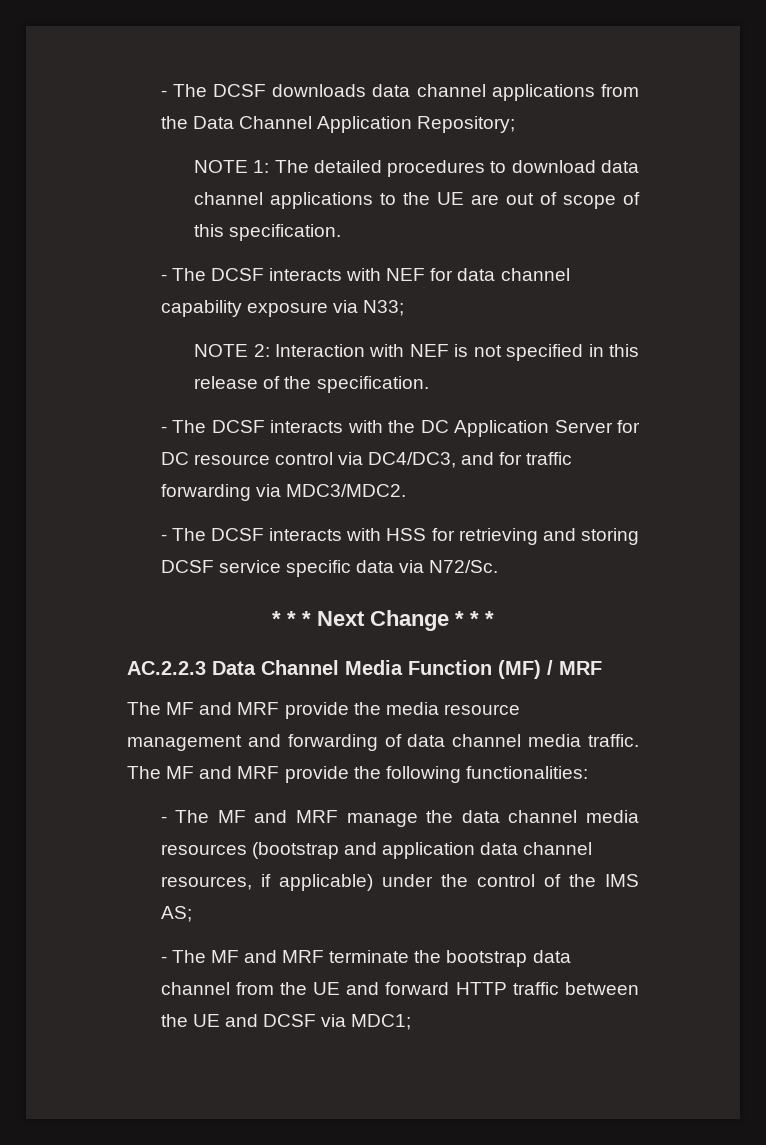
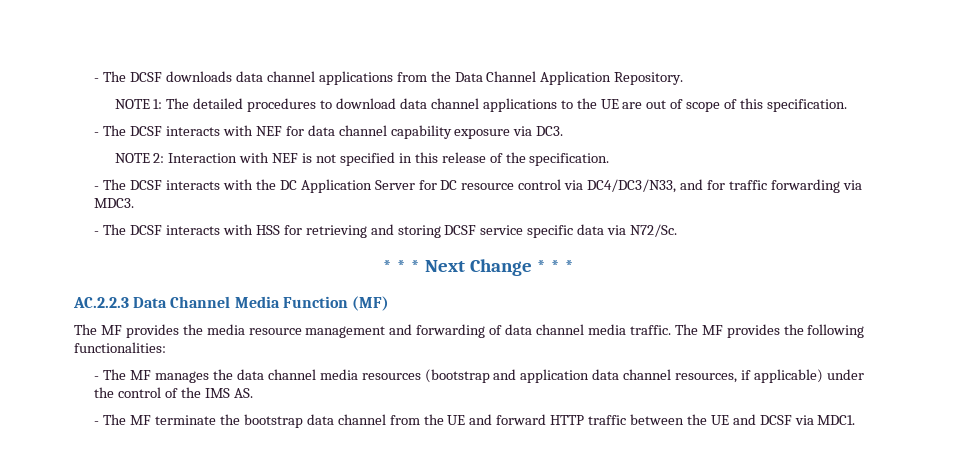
- - The DCSF downloads data channel applications from the Data Channel Application Repository;
+ - The DCSF downloads data channel applications from the Data Channel Application Repository.
- - The DCSF interacts with NEF for data channel capability exposure via N33;
+ - The DCSF interacts with NEF for data channel capability exposure via DC3.
- - The DCSF interacts with the DC Application Server for DC resource control via DC4/DC3, and for traffic forwarding via MDC3/MDC2.
+ - The DCSF interacts with the DC Application Server for DC resource control via DC4/DC3/N33, and for traffic forwarding via MDC3.
- AC.2.2.3 Data Channel Media Function (MF) / MRF
- The MF and MRF provide the media resource management and forwarding of data channel media traffic.
+ AC.2.2.3 Data Channel Media Function (MF)
+ The MF provides the media resource management and forwarding of data channel media traffic.
- The MF and MRF provide the following functionalities:
+ The MF provides the following functionalities:
- - The MF and MRF manage the data channel media resources (bootstrap and application data channel resources, if applicable) under the control of the IMS AS;
- - The MF and MRF terminate the bootstrap data channel from the UE and forward HTTP traffic between the UE and DCSF via MDC1;
+ - The MF manages the data channel media resources (bootstrap and application data channel resources, if applicable) under the control of the IMS AS.
+ - The MF terminate the bootstrap data channel from the UE and forward HTTP traffic between the UE and DCSF via MDC1.

